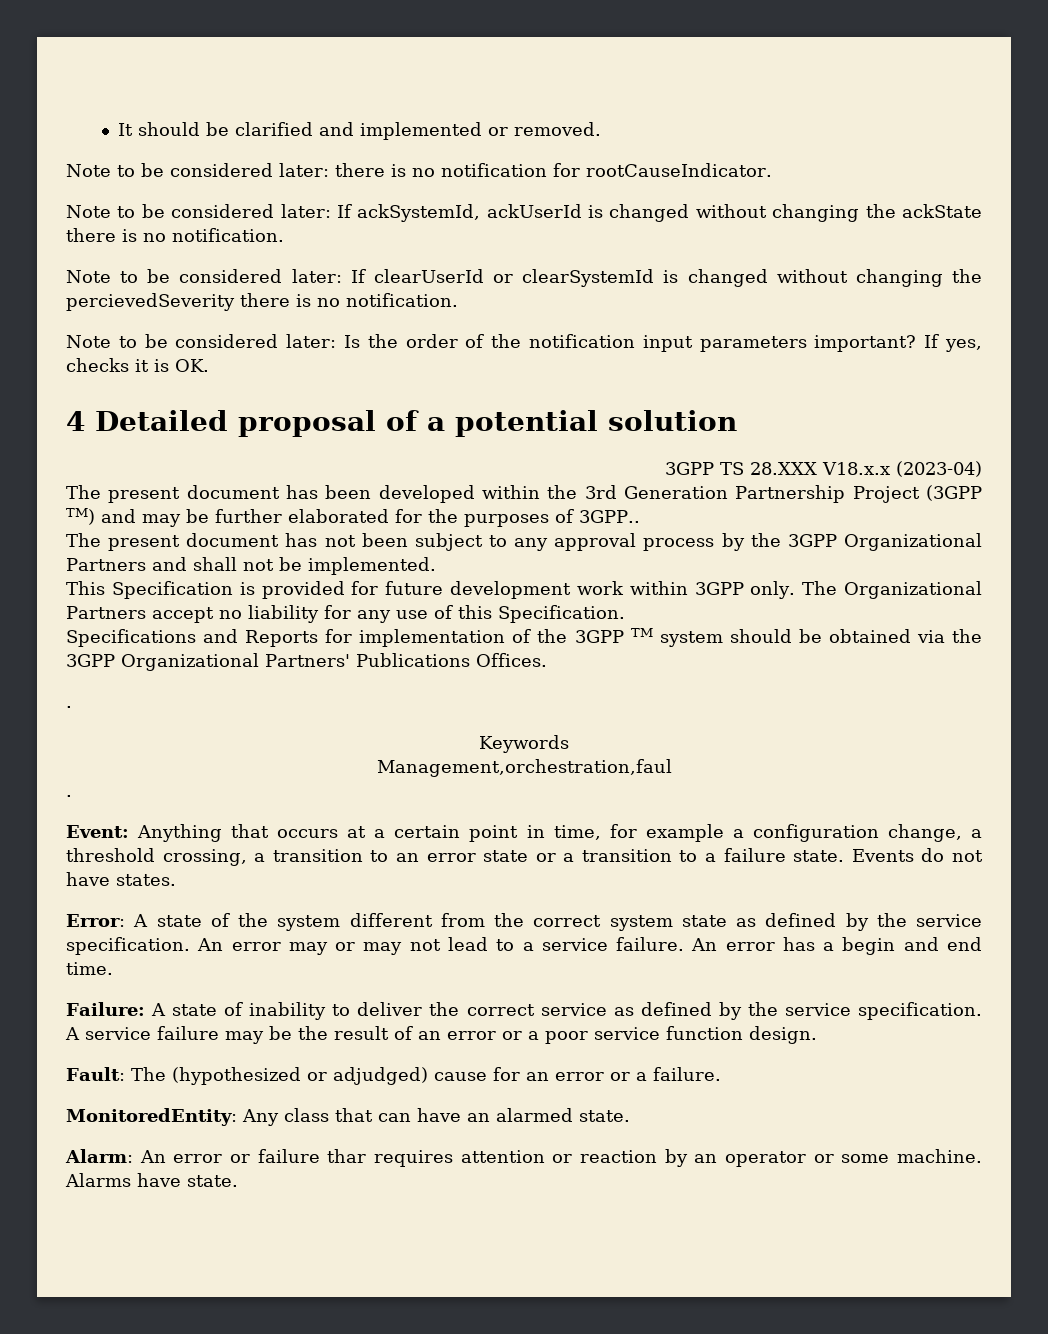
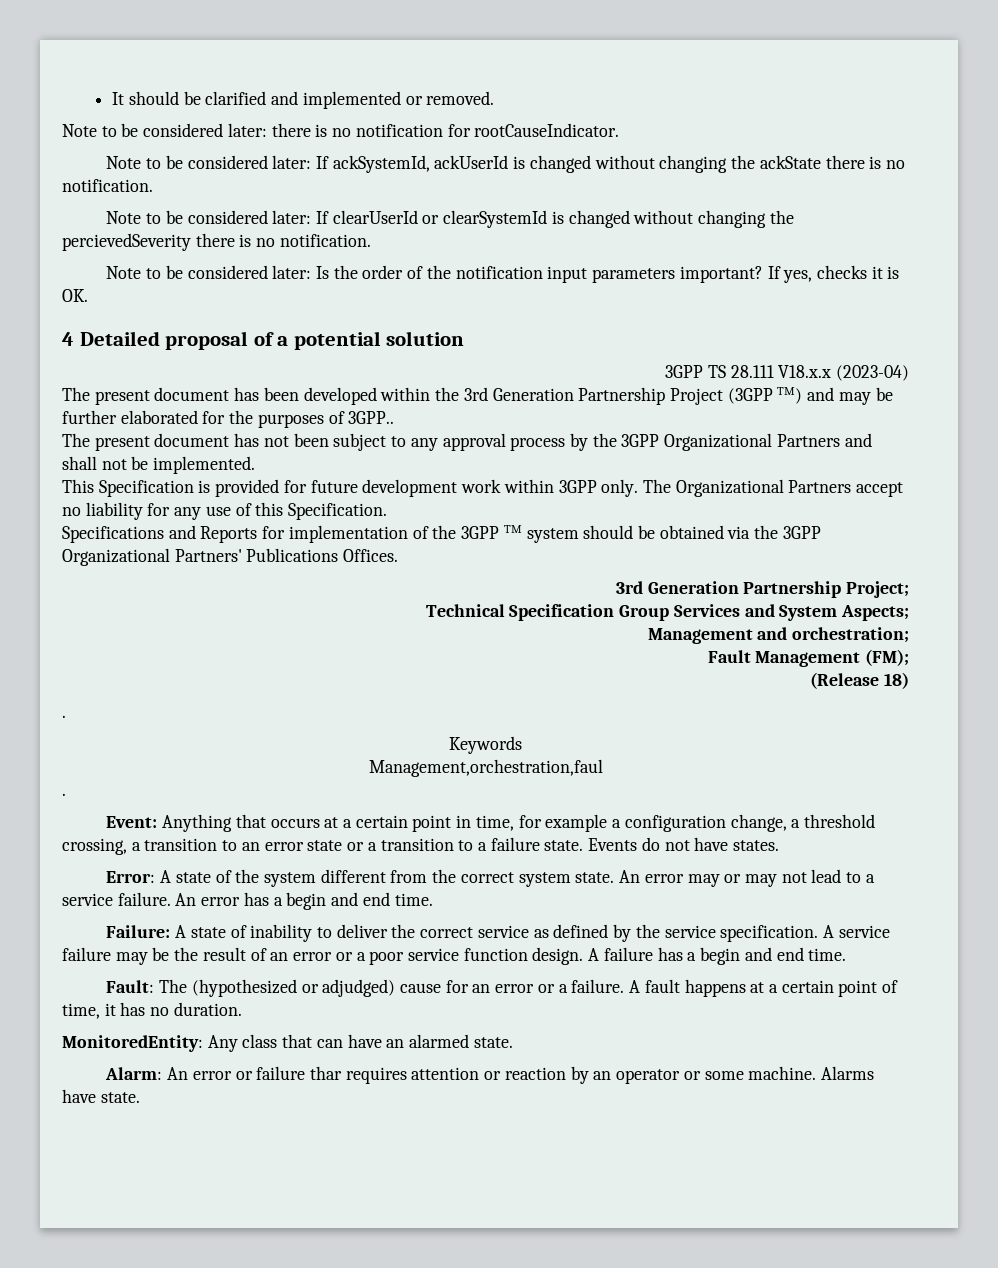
- 3GPP TS 28.XXX V18.x.x (2023-04)
+ 3GPP TS 28.111 V18.x.x (2023-04)
+ 3rd Generation Partnership Project;
+ Technical Specification Group Services and System Aspects;
+ Management and orchestration;
+ Fault Management (FM);
+ (Release 18)
- Error: A state of the system different from the correct system state as defined by the service specification.
+ Error: A state of the system different from the correct system state.
+ A failure has a begin and end time.
+ A fault happens at a certain point of time, it has no duration.

